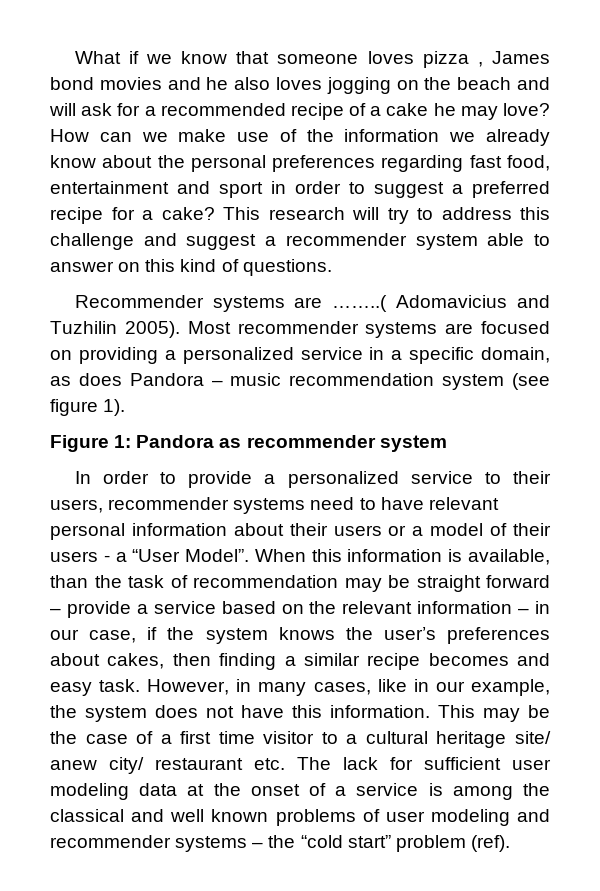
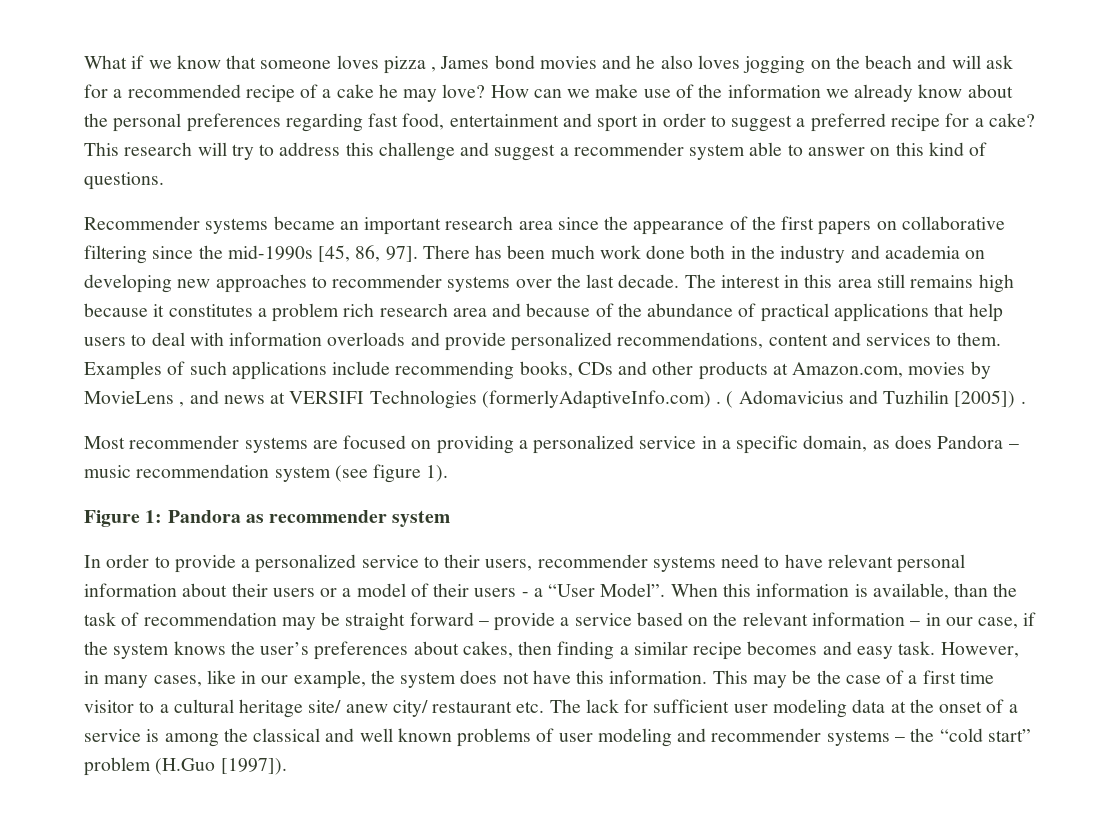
- Recommender systems are ……..( Adomavicius and Tuzhilin 2005). Most recommender systems are focused on providing a personalized service in a specific domain, as does Pandora – music recommendation system (see figure 1).
+ Recommender systems became an important research area since the appearance of the first papers on collaborative filtering since the mid-1990s [45, 86, 97]. There has been much work done both in the industry and academia on developing new approaches to recommender systems over the last decade. The interest in this area still remains high because it constitutes a problem rich research area and because of the abundance of practical applications that help users to deal with information overloads and provide personalized recommendations, content and services to them. Examples of such applications include recommending books, CDs and other products at Amazon.com, movies by MovieLens , and news at VERSIFI Technologies (formerlyAdaptiveInfo.com) . ( Adomavicius and Tuzhilin [2005]) .
+ Most recommender systems are focused on providing a personalized service in a specific domain, as does Pandora – music recommendation system (see figure 1).
- This may be the case of a first time visitor to a cultural heritage site/ anew city/ restaurant etc. The lack for sufficient user modeling data at the onset of a service is among the classical and well known problems of user modeling and recommender systems – the “cold start” problem (ref).
+ This may be the case of a first time visitor to a cultural heritage site/ anew city/ restaurant etc. The lack for sufficient user modeling data at the onset of a service is among the classical and well known problems of user modeling and recommender systems – the “cold start” problem (H.Guo [1997]).

